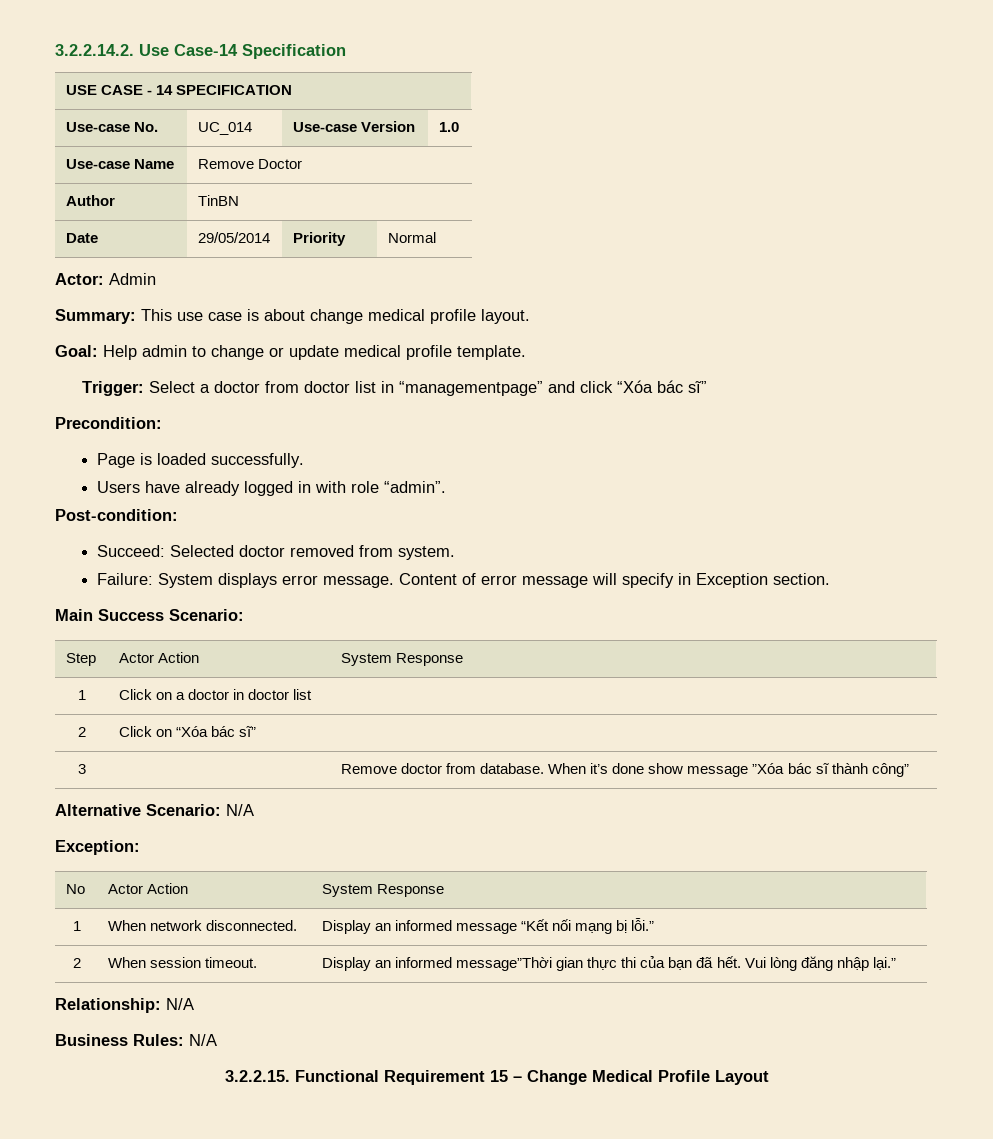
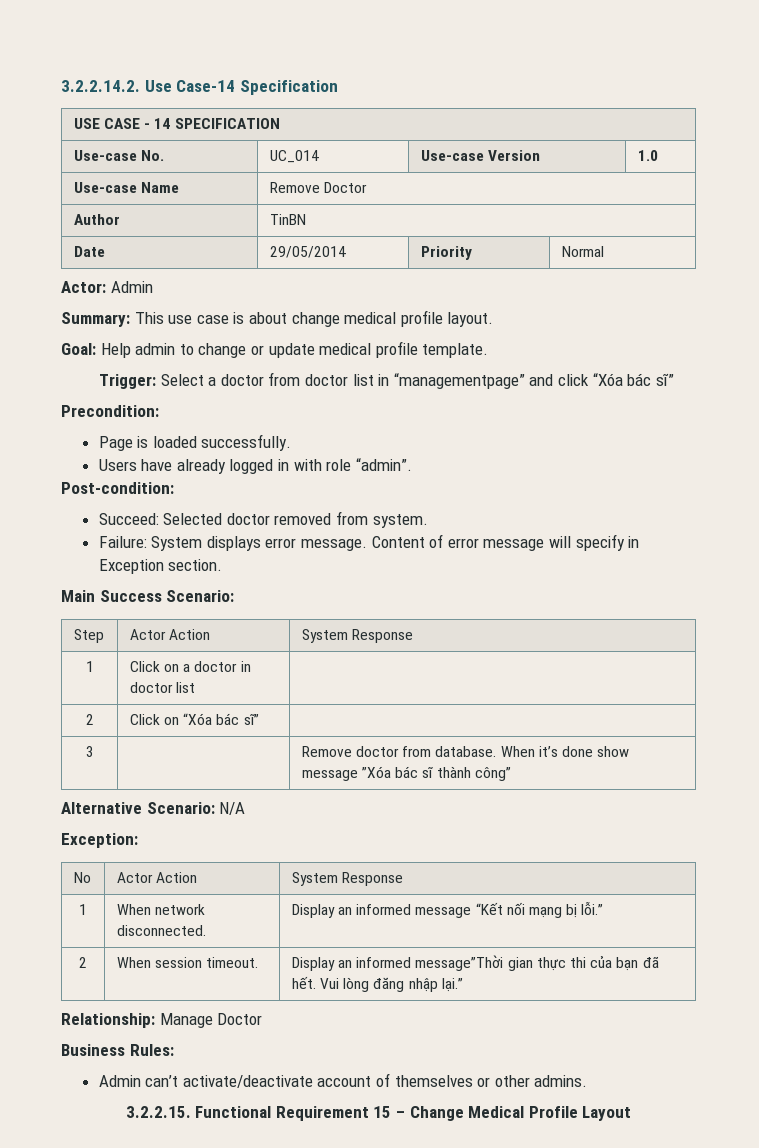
- Relationship: N/A
+ Relationship: Manage Doctor
- Business Rules: N/A
+ Business Rules:
+ Admin can’t activate/deactivate account of themselves or other admins.

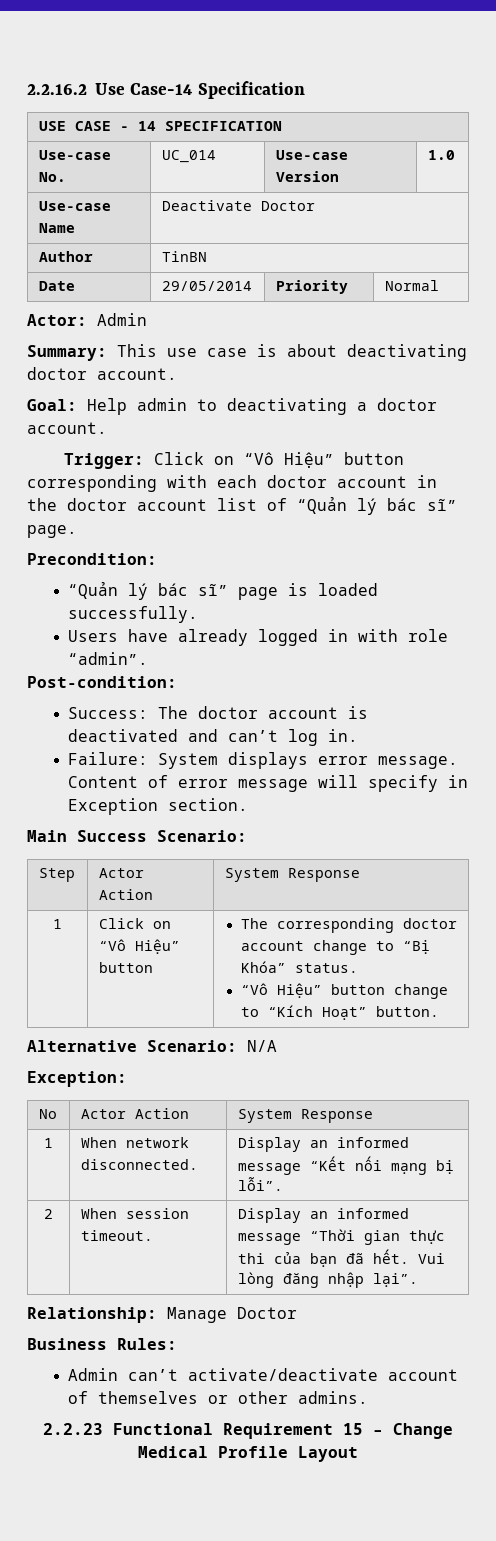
- 3.2.2.14.2. Use Case-14 Specification
+ 2.2.16.2 Use Case-14 Specification
- Use-case Name | Remove Doctor
+ Use-case Name | Deactivate Doctor
- Summary: This use case is about change medical profile layout.
+ Summary: This use case is about deactivating doctor account.
- Goal: Help admin to change or update medical profile template.
- Trigger: Select a doctor from doctor list in “managementpage” and click “Xóa bác sĩ”
+ Goal: Help admin to deactivating a doctor account.
+ Trigger: Click on “Vô Hiệu” button corresponding with each doctor account in the doctor account list of “Quản lý bác sĩ” page.
- Page is loaded successfully.
+ “Quản lý bác sĩ” page is loaded successfully.
- Succeed: Selected doctor removed from system.
+ Success: The doctor account is deactivated and can’t log in.
- 1 | Click on a doctor in doctor list |
- 2 | Click on “Xóa bác sĩ” |
- 3 | | Remove doctor from database. When it’s done show message ”Xóa bác sĩ thành công”
+ 1 | Click on “Vô Hiệu” button | The corresponding doctor account change to “Bị Khóa” status.
+ “Vô Hiệu” button change to “Kích Hoạt” button.
- 1 | When network disconnected. | Display an informed message “Kết nối mạng bị lỗi.”
+ 1 | When network disconnected. | Display an informed message “Kết nối mạng bị lỗi”.
- 2 | When session timeout. | Display an informed message”Thời gian thực thi của bạn đã hết. Vui lòng đăng nhập lại.”
+ 2 | When session timeout. | Display an informed message “Thời gian thực thi của bạn đã hết. Vui lòng đăng nhập lại”.
- 3.2.2.15. Functional Requirement 15 – Change Medical Profile Layout
+ 2.2.23 Functional Requirement 15 – Change Medical Profile Layout

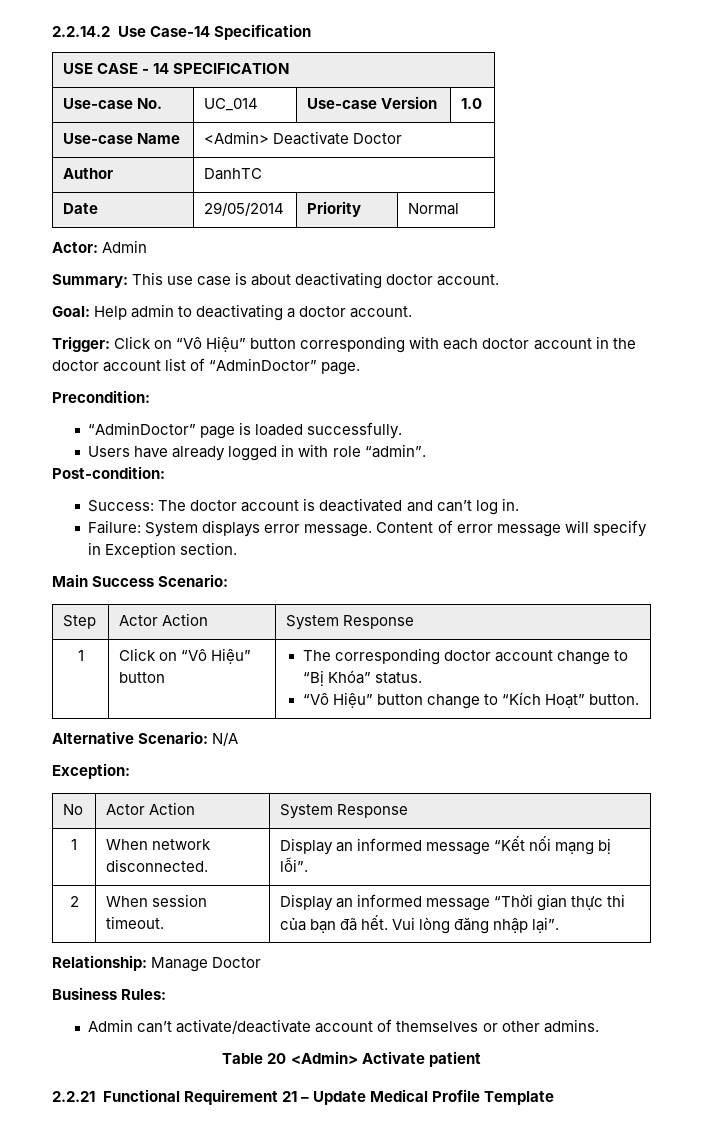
- 2.2.16.2 Use Case-14 Specification
+ 2.2.14.2 Use Case-14 Specification
- Use-case Name | Deactivate Doctor
+ Use-case Name | <Admin> Deactivate Doctor
- Author | TinBN
+ Author | DanhTC
- Trigger: Click on “Vô Hiệu” button corresponding with each doctor account in the doctor account list of “Quản lý bác sĩ” page.
+ Trigger: Click on “Vô Hiệu” button corresponding with each doctor account in the doctor account list of “AdminDoctor” page.
  Precondition:
- “Quản lý bác sĩ” page is loaded successfully.
+ “AdminDoctor” page is loaded successfully.
- 2.2.23 Functional Requirement 15 – Change Medical Profile Layout
+ Table 20 <Admin> Activate patient
+ 2.2.21 Functional Requirement 21 – Update Medical Profile Template

